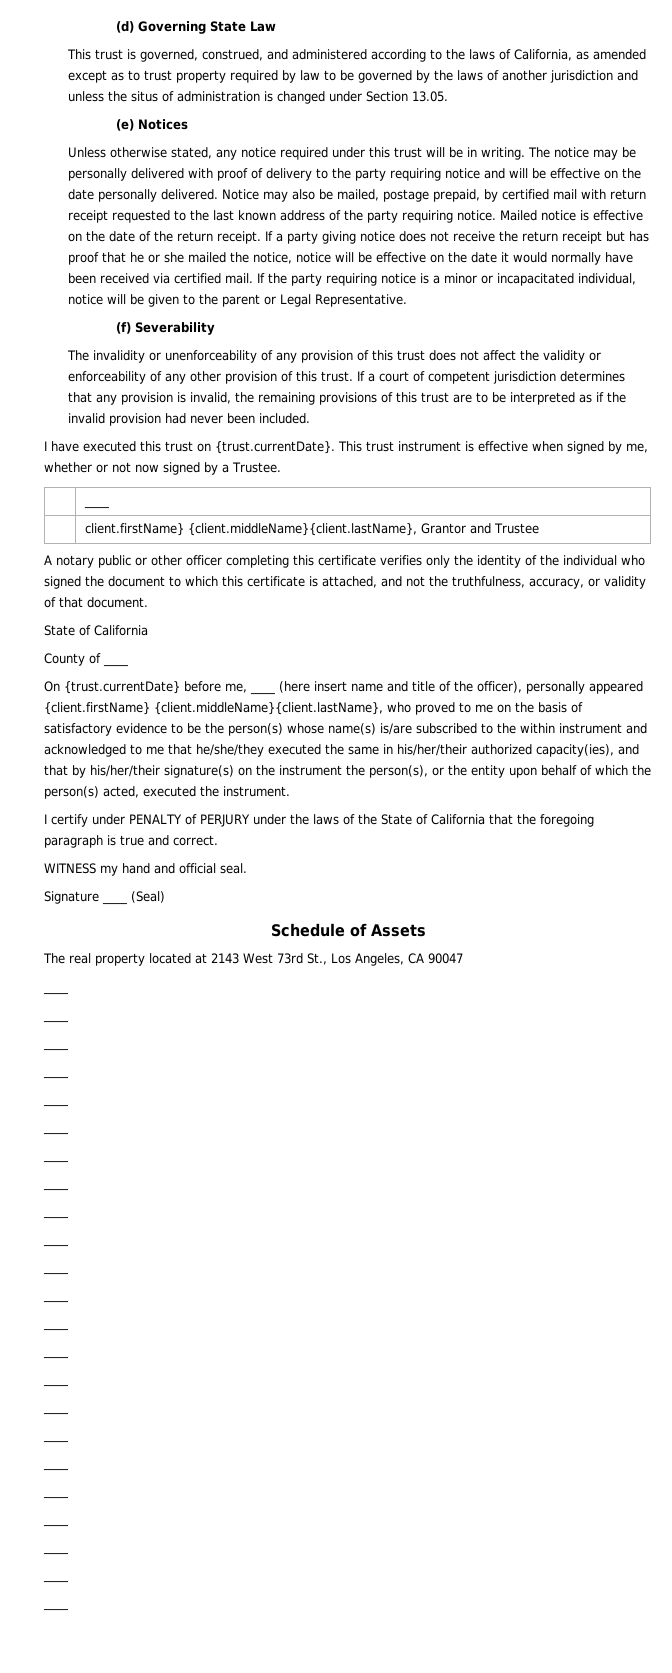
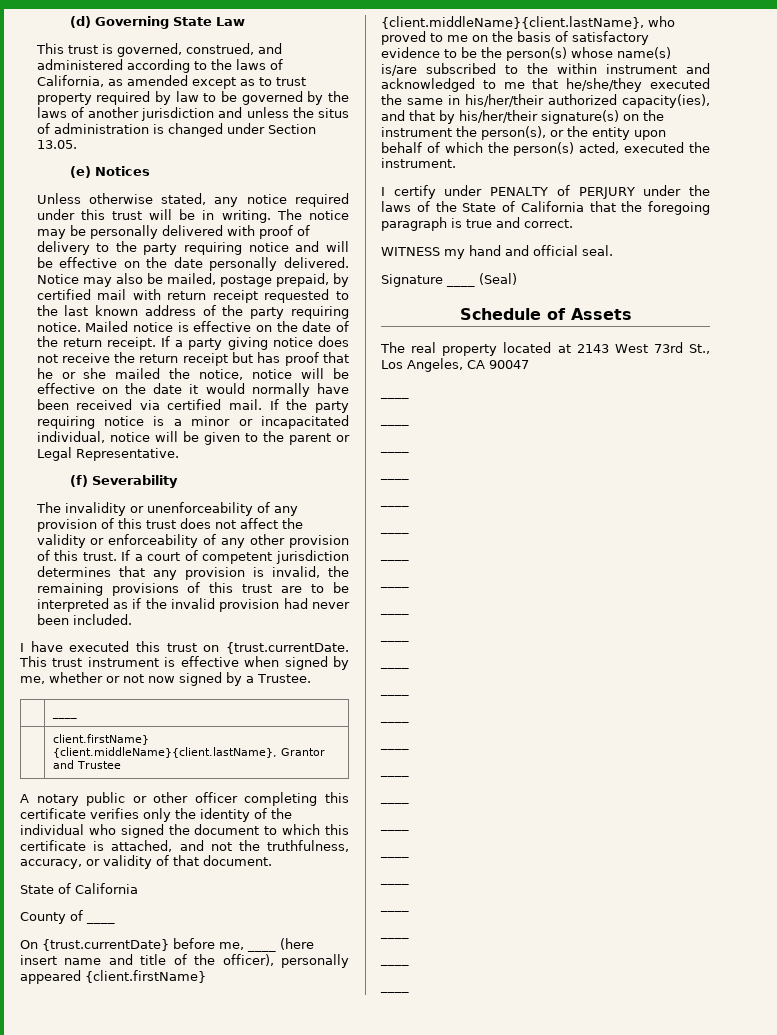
- I have executed this trust on {trust.currentDate}. This trust instrument is effective when signed by me, whether or not now signed by a Trustee.
+ I have executed this trust on {trust.currentDate. This trust instrument is effective when signed by me, whether or not now signed by a Trustee.

